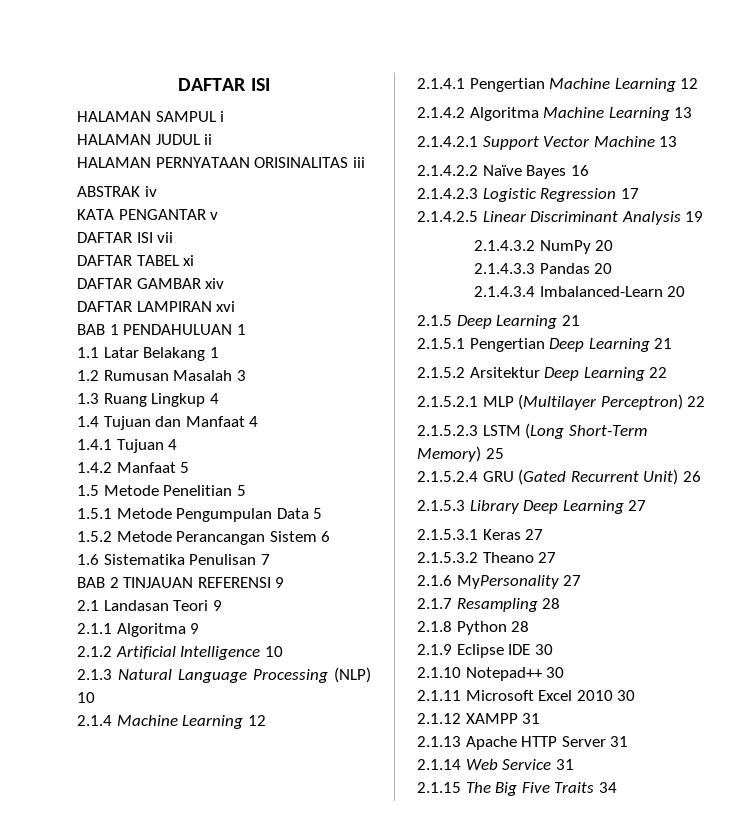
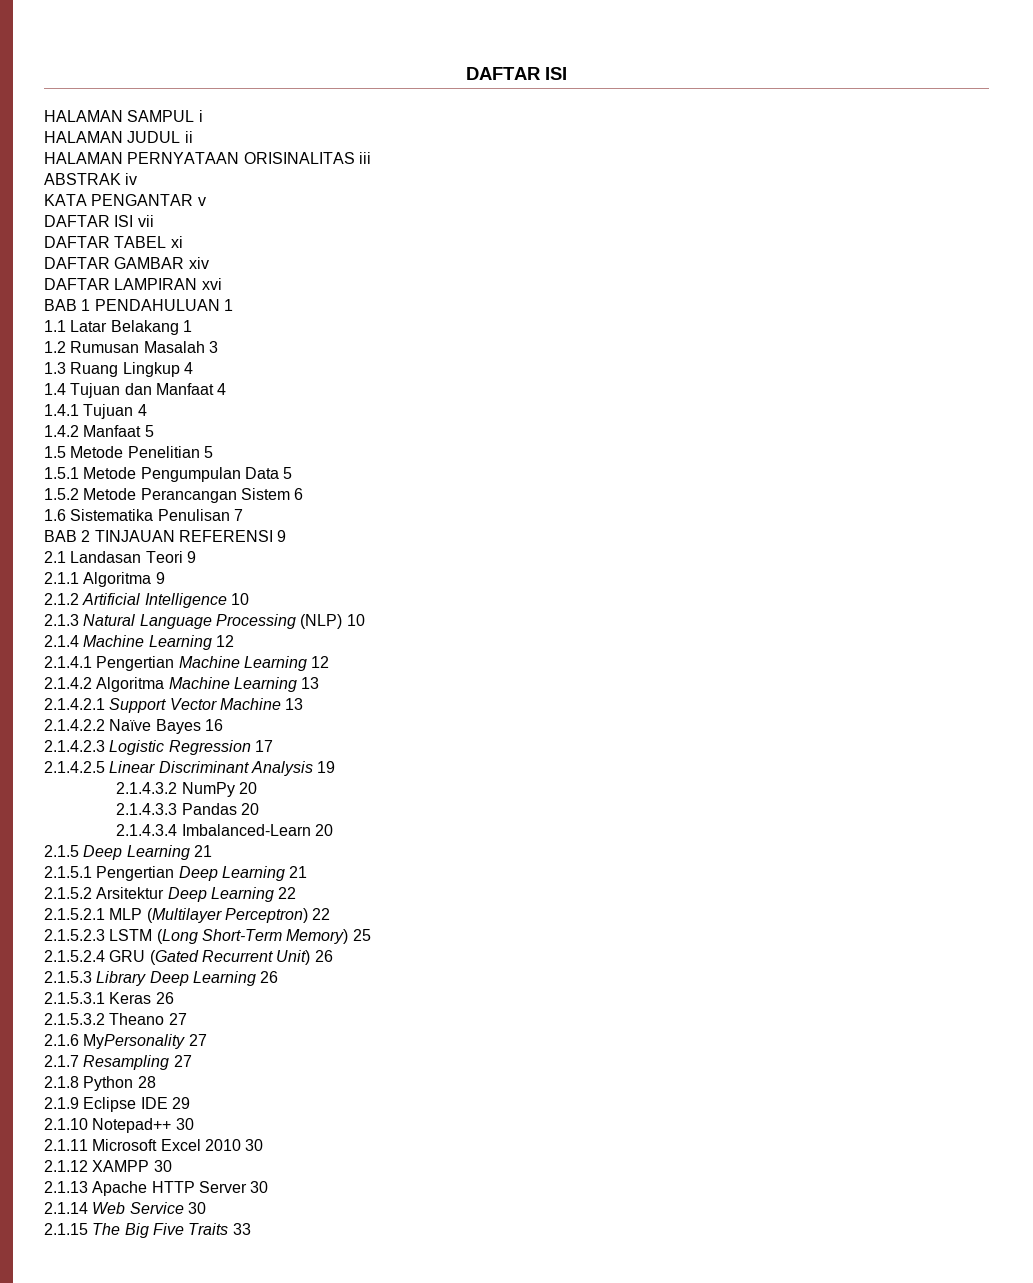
- 2.1.5.3 Library Deep Learning 27
+ 2.1.5.3 Library Deep Learning 26
- 2.1.5.3.1 Keras 27
+ 2.1.5.3.1 Keras 26
- 2.1.7 Resampling 28
+ 2.1.7 Resampling 27
- 2.1.9 Eclipse IDE 30
+ 2.1.9 Eclipse IDE 29
- 2.1.12 XAMPP 31
+ 2.1.12 XAMPP 30
- 2.1.13 Apache HTTP Server 31
+ 2.1.13 Apache HTTP Server 30
- 2.1.14 Web Service 31
+ 2.1.14 Web Service 30
- 2.1.15 The Big Five Traits 34
+ 2.1.15 The Big Five Traits 33

